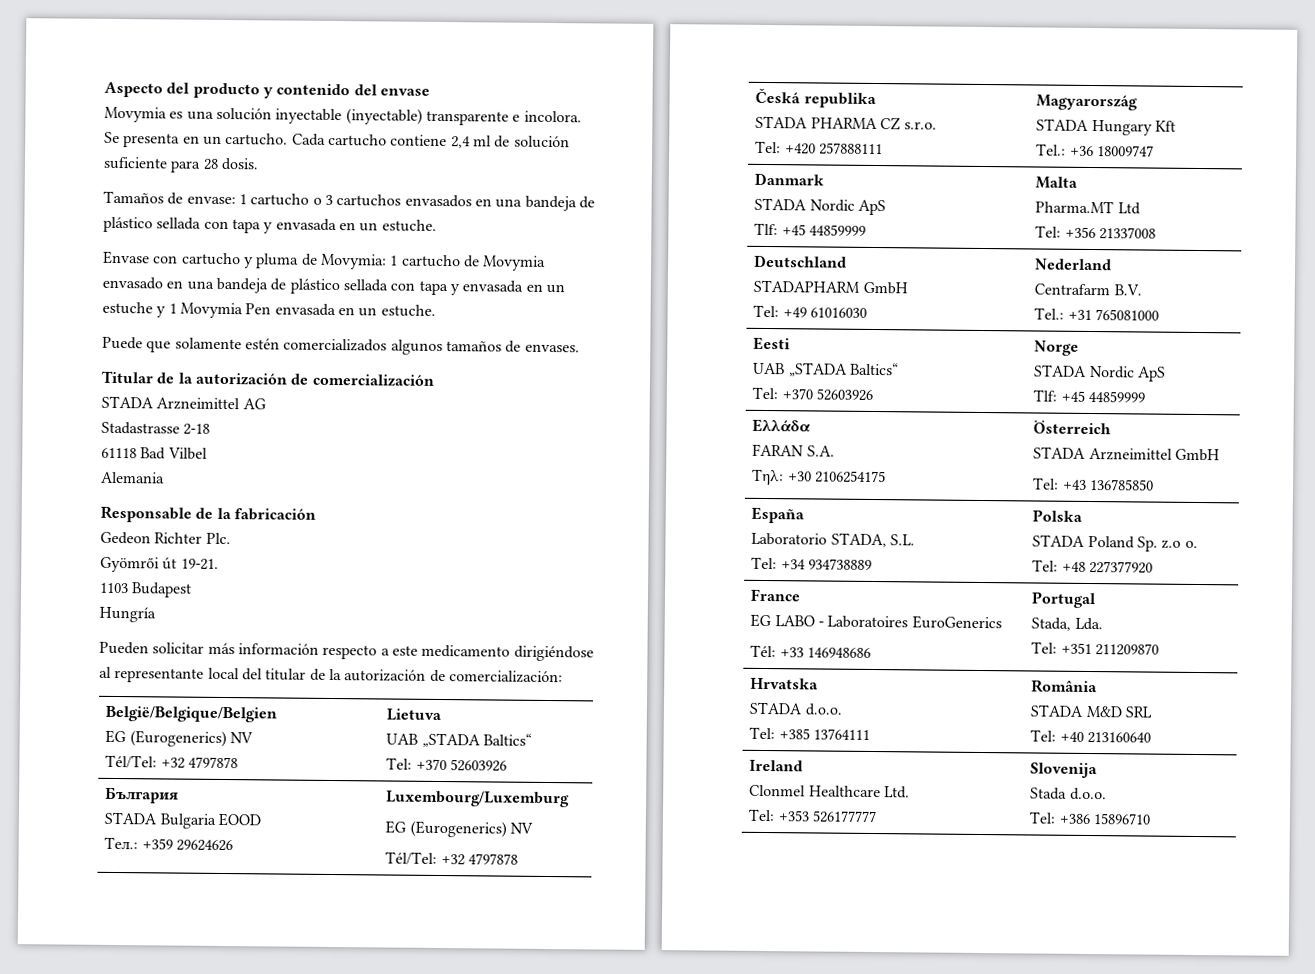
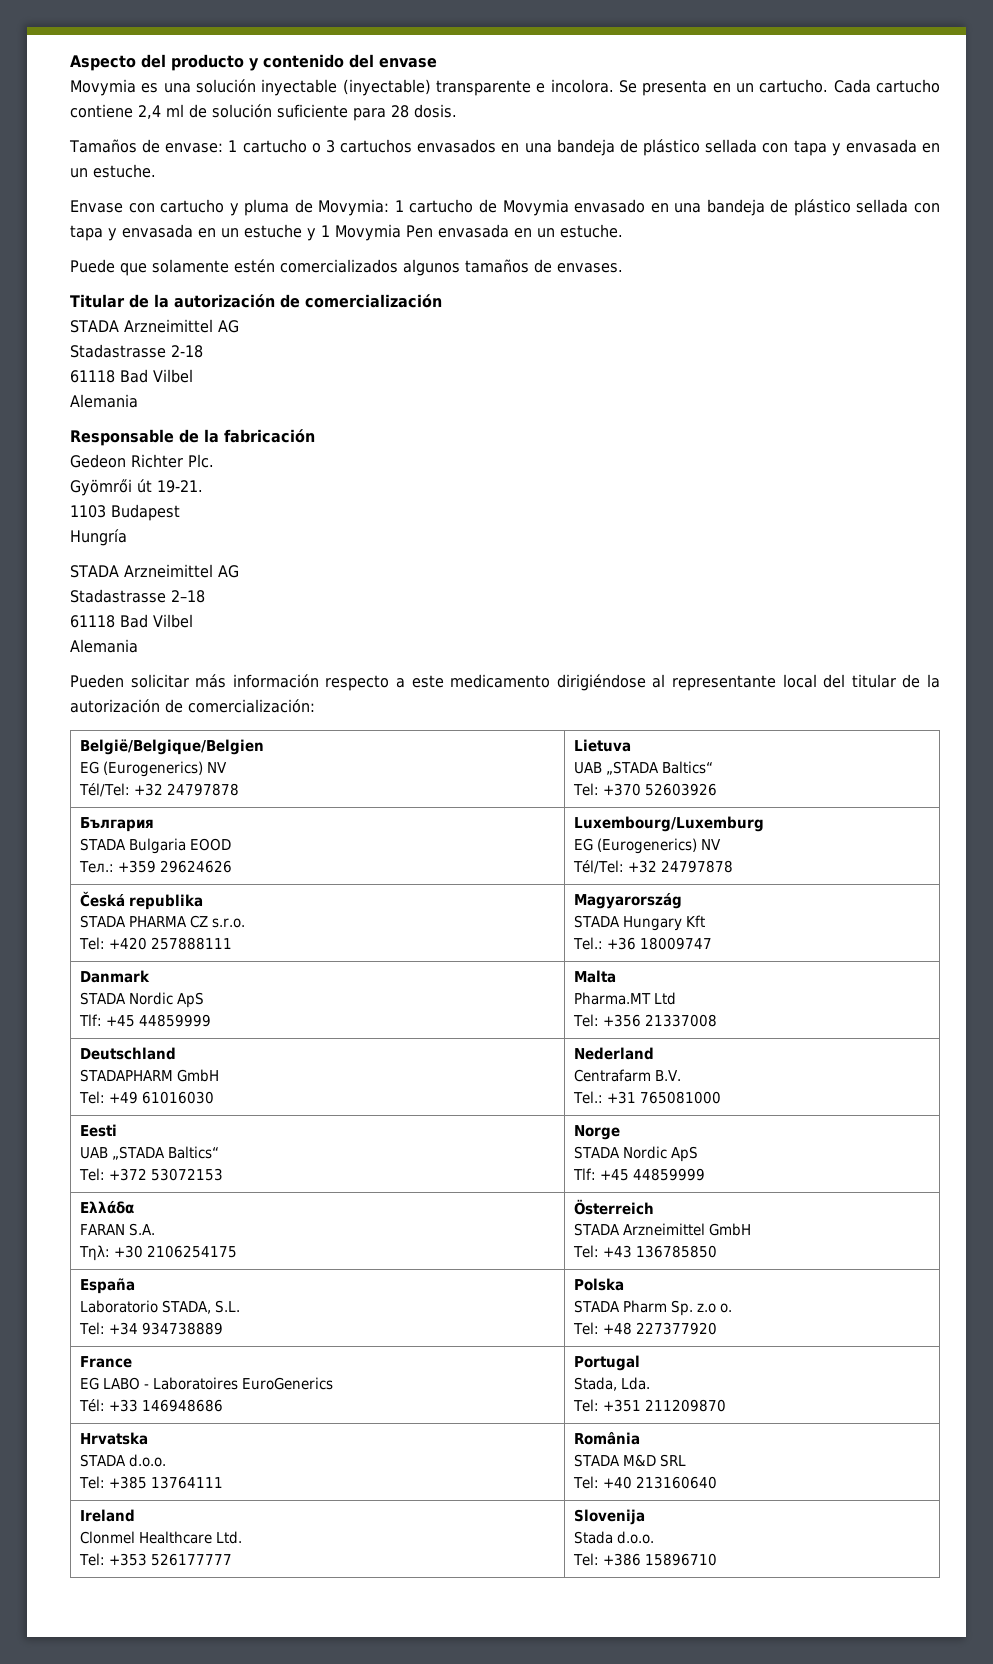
  Hungría
+ STADA Arzneimittel AG
+ Stadastrasse 2–18
+ 61118 Bad Vilbel
+ Alemania
  België/Belgique/Belgien
  EG (Eurogenerics) NV
- Tél/Tel: +32 4797878 | Lietuva
+ Tél/Tel: +32 24797878 | Lietuva
  България
  STADA Bulgaria EOOD
  Teл.: +359 29624626 | Luxembourg/Luxemburg
  EG (Eurogenerics) NV
- Tél/Tel: +32 4797878
+ Tél/Tel: +32 24797878
  Eesti
  UAB „STADA Baltics“
- Tel: +370 52603926 | Norge
+ Tel: +372 53072153 | Norge
  España
  Laboratorio STADA, S.L.
  Tel: +34 934738889 | Polska
- STADA Poland Sp. z.o o.
+ STADA Pharm Sp. z.o o.

